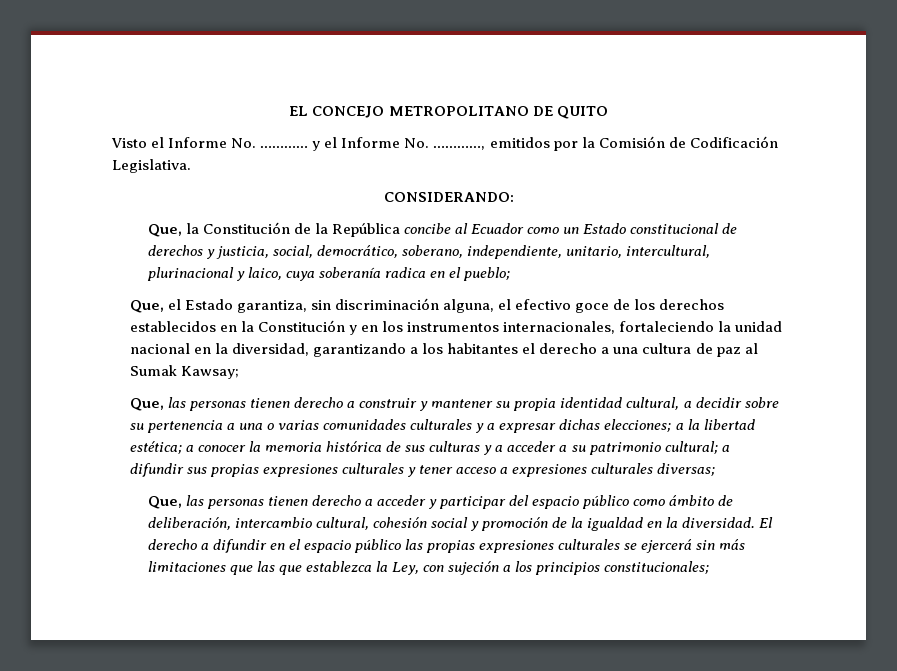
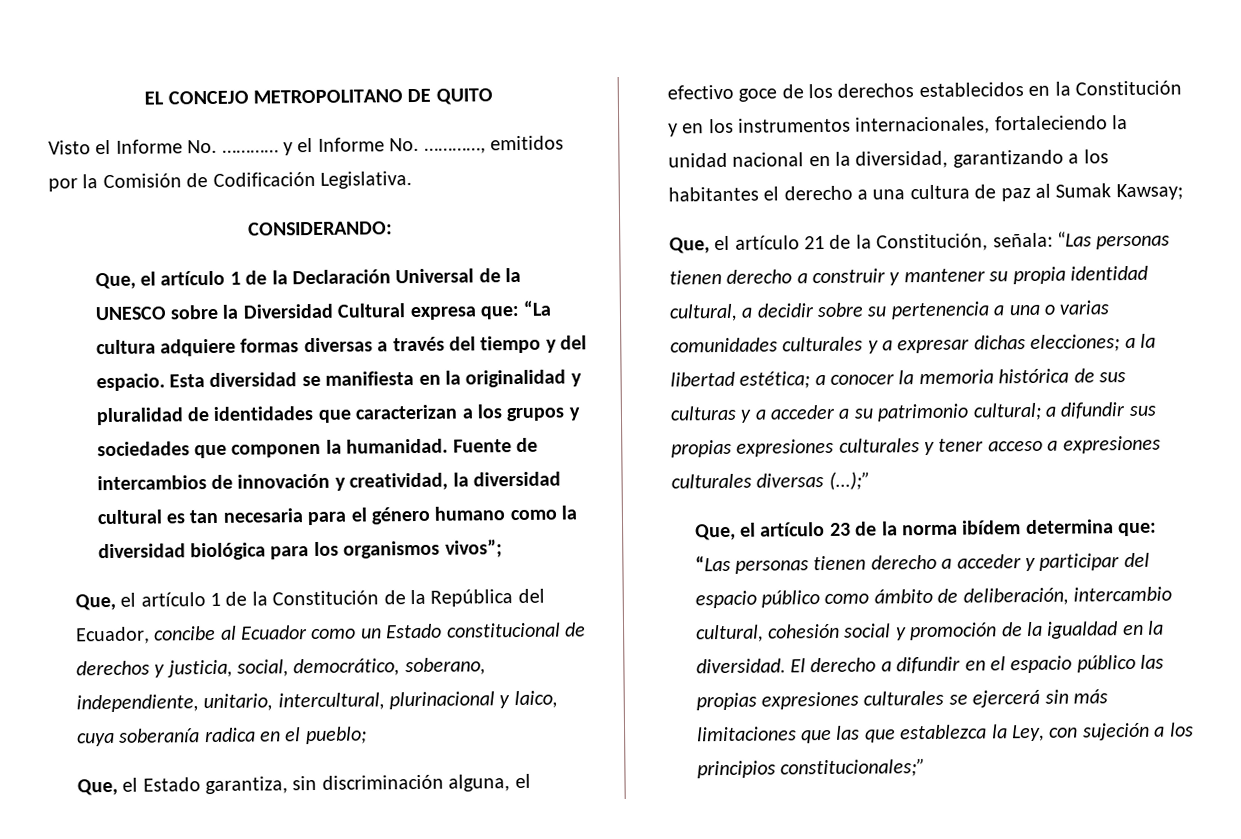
- Que, la Constitución de la República concibe al Ecuador como un Estado constitucional de derechos y justicia, social, democrático, soberano, independiente, unitario, intercultural, plurinacional y laico, cuya soberanía radica en el pueblo;
+ Que, el artículo 1 de la Declaración Universal de la UNESCO sobre la Diversidad Cultural expresa que: “La cultura adquiere formas diversas a través del tiempo y del espacio. Esta diversidad se manifiesta en la originalidad y pluralidad de identidades que caracterizan a los grupos y sociedades que componen la humanidad. Fuente de intercambios de innovación y creatividad, la diversidad cultural es tan necesaria para el género humano como la diversidad biológica para los organismos vivos”;
+ Que, el artículo 1 de la Constitución de la República del Ecuador, concibe al Ecuador como un Estado constitucional de derechos y justicia, social, democrático, soberano, independiente, unitario, intercultural, plurinacional y laico, cuya soberanía radica en el pueblo;
- Que, las personas tienen derecho a construir y mantener su propia identidad cultural, a decidir sobre su pertenencia a una o varias comunidades culturales y a expresar dichas elecciones;
+ Que, el artículo 21 de la Constitución, señala: “Las personas tienen derecho a construir y mantener su propia identidad cultural, a decidir sobre su pertenencia a una o varias comunidades culturales y a expresar dichas elecciones;
- a difundir sus propias expresiones culturales y tener acceso a expresiones culturales diversas;
- Que, las personas tienen derecho a acceder y participar del espacio público como ámbito de deliberación, intercambio cultural, cohesión social y promoción de la igualdad en la diversidad.
+ a difundir sus propias expresiones culturales y tener acceso a expresiones culturales diversas (...);”
+ Que, el artículo 23 de la norma ibídem determina que: “Las personas tienen derecho a acceder y participar del espacio público como ámbito de deliberación, intercambio cultural, cohesión social y promoción de la igualdad en la diversidad.
- El derecho a difundir en el espacio público las propias expresiones culturales se ejercerá sin más limitaciones que las que establezca la Ley, con sujeción a los principios constitucionales;
+ El derecho a difundir en el espacio público las propias expresiones culturales se ejercerá sin más limitaciones que las que establezca la Ley, con sujeción a los principios constitucionales;”

